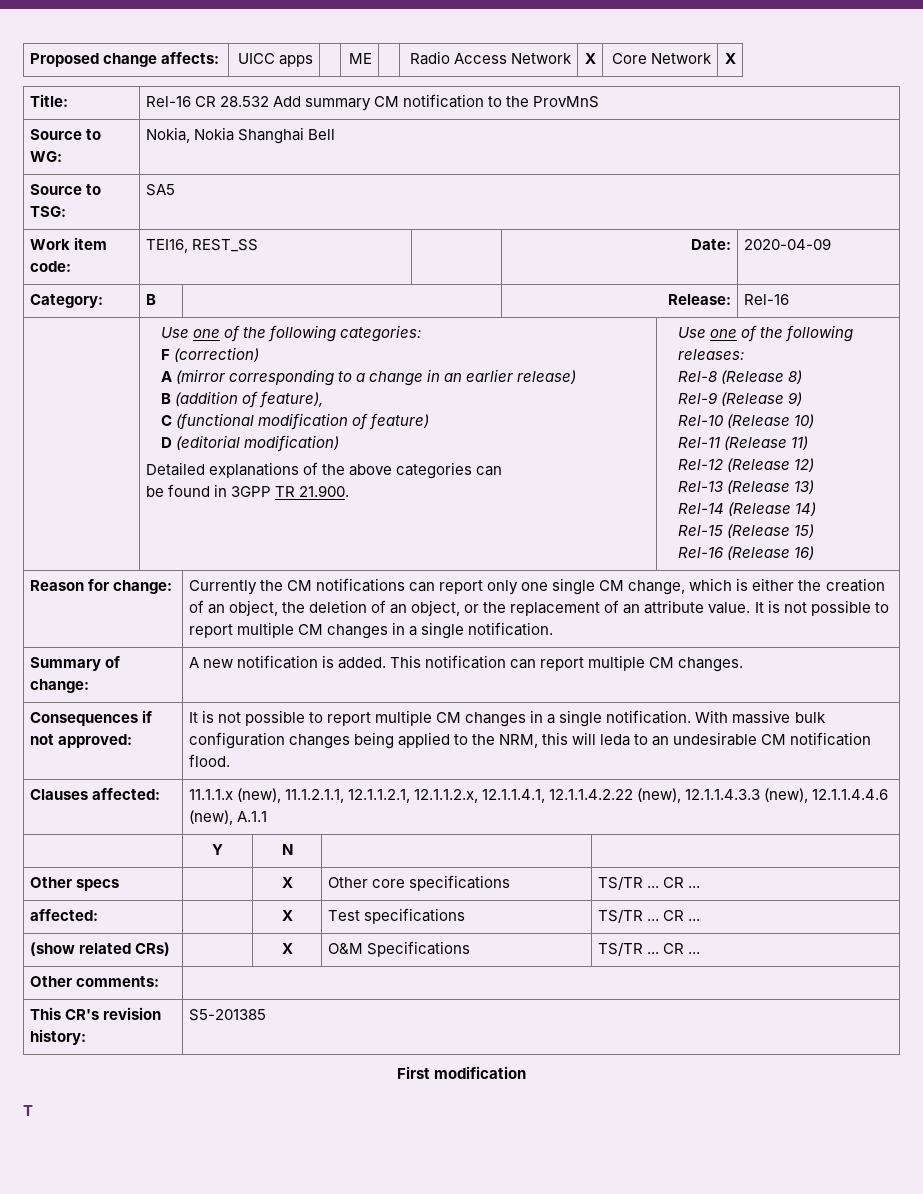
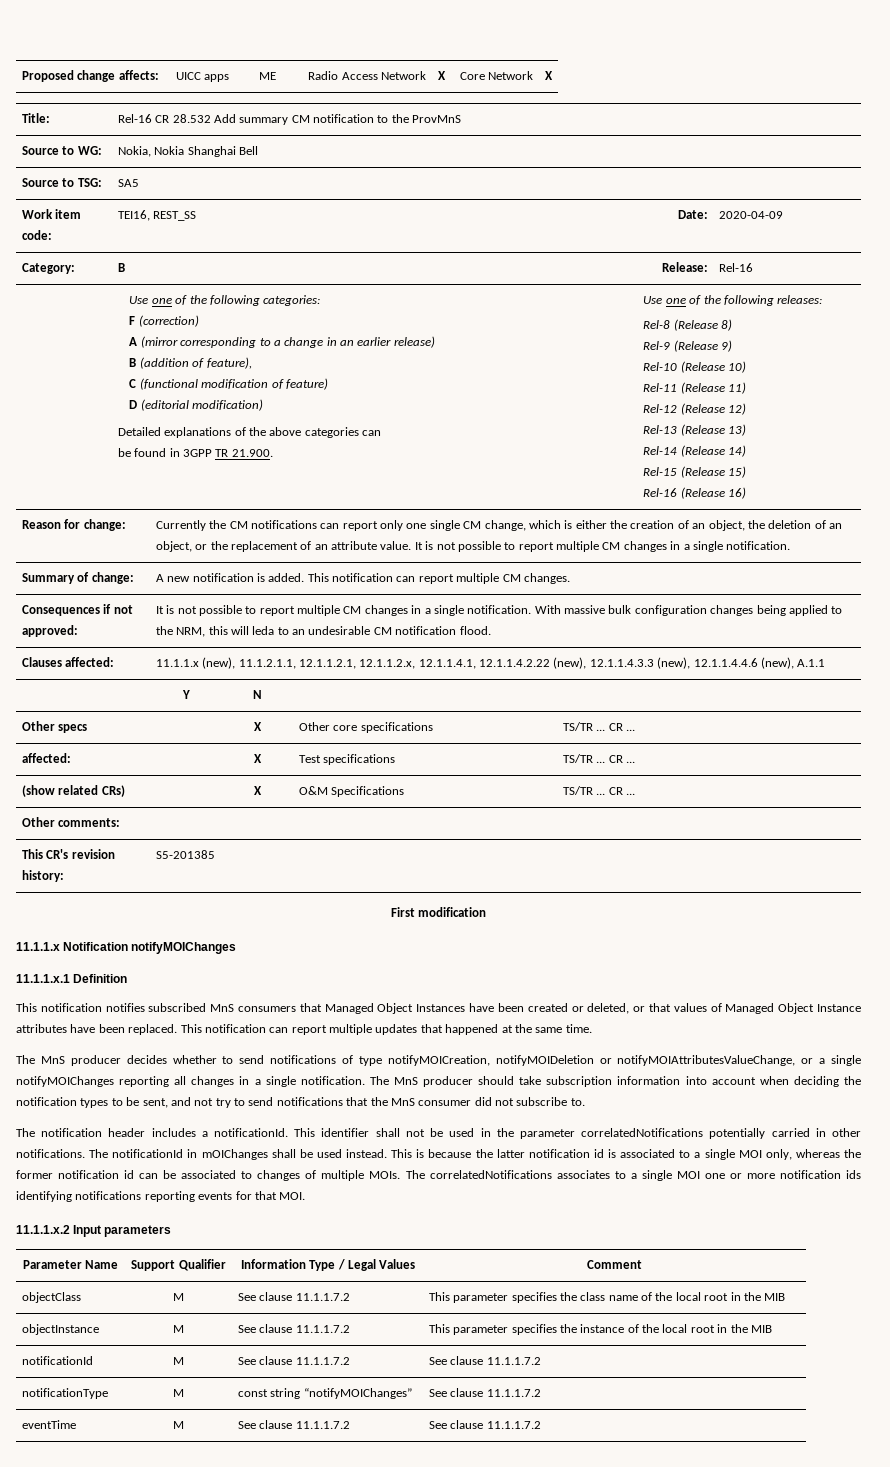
- T
+ 11.1.1.x Notification notifyMOIChanges
+ 11.1.1.x.1 Definition
+ This notification notifies subscribed MnS consumers that Managed Object Instances have been created or deleted, or that values of Managed Object Instance attributes have been replaced. This notification can report multiple updates that happened at the same time.
+ The MnS producer decides whether to send notifications of type notifyMOICreation, notifyMOIDeletion or notifyMOIAttributesValueChange, or a single notifyMOIChanges reporting all changes in a single notification. The MnS producer should take subscription information into account when deciding the notification types to be sent, and not try to send notifications that the MnS consumer did not subscribe to.
+ The notification header includes a notificationId. This identifier shall not be used in the parameter correlatedNotifications potentially carried in other notifications. The notificationId in mOIChanges shall be used instead. This is because the latter notification id is associated to a single MOI only, whereas the former notification id can be associated to changes of multiple MOIs. The correlatedNotifications associates to a single MOI one or more notification ids identifying notifications reporting events for that MOI.
+ 11.1.1.x.2 Input parameters
+ Parameter Name | Support Qualifier | Information Type / Legal Values | Comment
+ objectClass | M | See clause 11.1.1.7.2 | This parameter specifies the class name of the local root in the MIB
+ objectInstance | M | See clause 11.1.1.7.2 | This parameter specifies the instance of the local root in the MIB
+ notificationId | M | See clause 11.1.1.7.2 | See clause 11.1.1.7.2
+ notificationType | M | const string “notifyMOIChanges” | See clause 11.1.1.7.2
+ eventTime | M | See clause 11.1.1.7.2 | See clause 11.1.1.7.2

